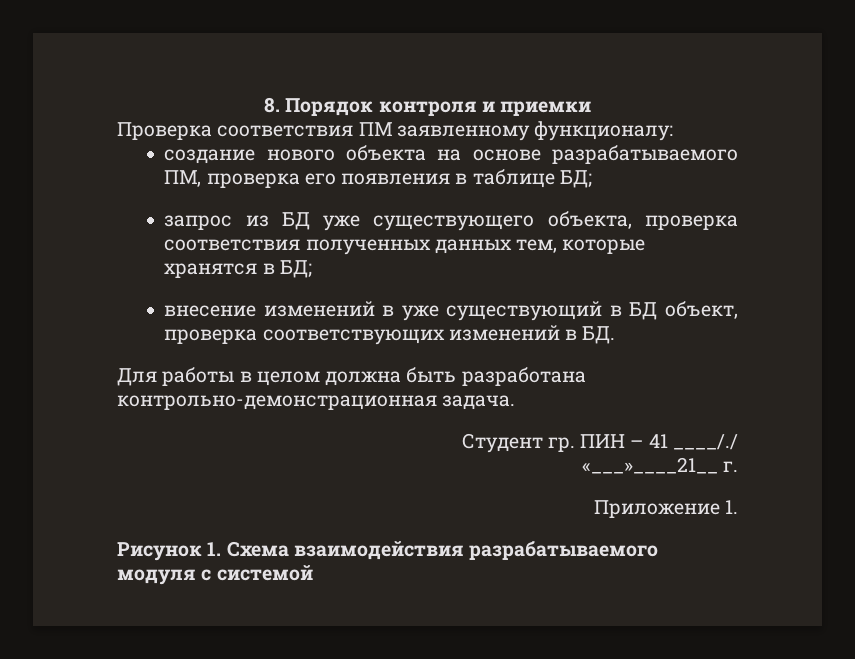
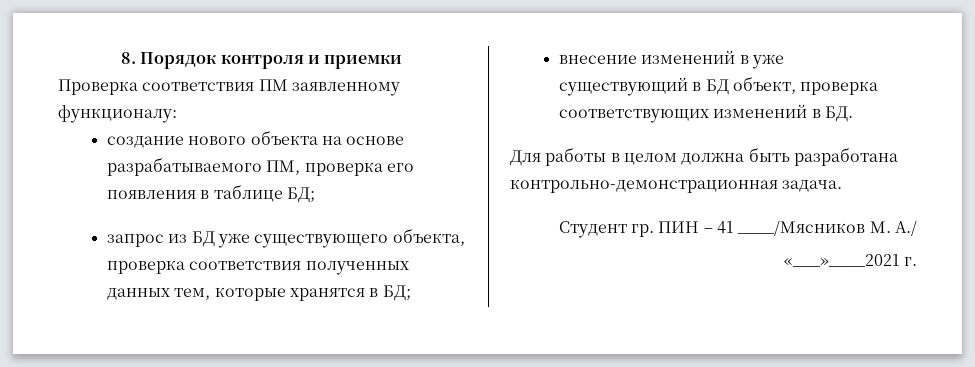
- ПИН – 41 ____/./
- «___»____21__ г.
- Приложение 1.
- Рисунок 1. Схема взаимодействия разрабатываемого модуля с системой
+ ПИН – 41 ____/Мясников М. А./
+ «___»____2021 г.

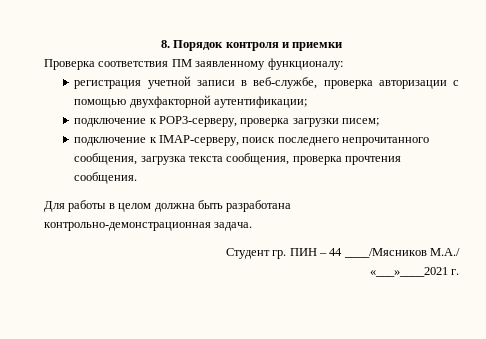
- создание нового объекта на основе разрабатываемого ПМ, проверка его появления в таблице БД;
- запрос из БД уже существующего объекта, проверка соответствия полученных данных тем, которые хранятся в БД;
- внесение изменений в уже существующий в БД объект, проверка соответствующих изменений в БД.
+ регистрация учетной записи в веб-службе, проверка авторизации с помощью двухфакторной аутентификации;
+ подключение к POP3-серверу, проверка загрузки писем;
+ подключение к IMAP-серверу, поиск последнего непрочитанного сообщения, загрузка текста сообщения, проверка прочтения сообщения.
- ПИН – 41 ____/Мясников М. А./
+ ПИН – 44 ____/Мясников М.А./

